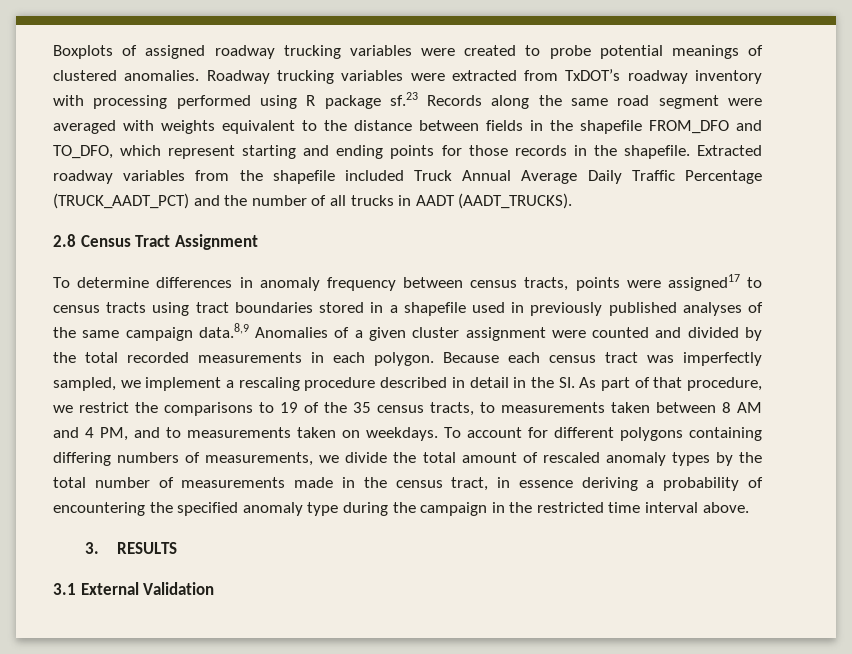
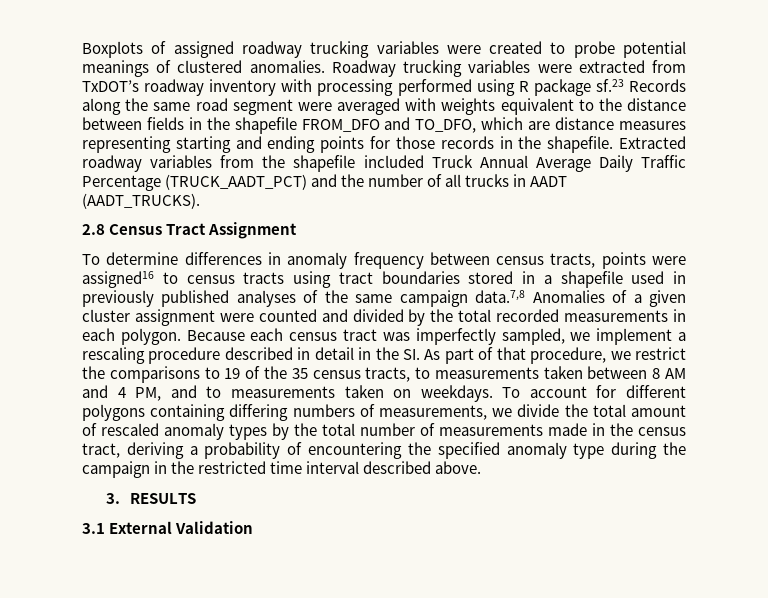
- Roadway trucking variables were extracted from TxDOT’s roadway inventory with processing performed using R package sf.23 Records along the same road segment were averaged with weights equivalent to the distance between fields in the shapefile FROM_DFO and TO_DFO, which represent starting and ending points for those records in the shapefile.
+ Roadway trucking variables were extracted from TxDOT’s roadway inventory with processing performed using R package sf.23 Records along the same road segment were averaged with weights equivalent to the distance between fields in the shapefile FROM_DFO and TO_DFO, which are distance measures representing starting and ending points for those records in the shapefile.
- To determine differences in anomaly frequency between census tracts, points were assigned17 to census tracts using tract boundaries stored in a shapefile used in previously published analyses of the same campaign data.8,9 Anomalies of a given cluster assignment were counted and divided by the total recorded measurements in each polygon.
+ To determine differences in anomaly frequency between census tracts, points were assigned16 to census tracts using tract boundaries stored in a shapefile used in previously published analyses of the same campaign data.7,8 Anomalies of a given cluster assignment were counted and divided by the total recorded measurements in each polygon.
- To account for different polygons containing differing numbers of measurements, we divide the total amount of rescaled anomaly types by the total number of measurements made in the census tract, in essence deriving a probability of encountering the specified anomaly type during the campaign in the restricted time interval above.
+ To account for different polygons containing differing numbers of measurements, we divide the total amount of rescaled anomaly types by the total number of measurements made in the census tract, deriving a probability of encountering the specified anomaly type during the campaign in the restricted time interval described above.

